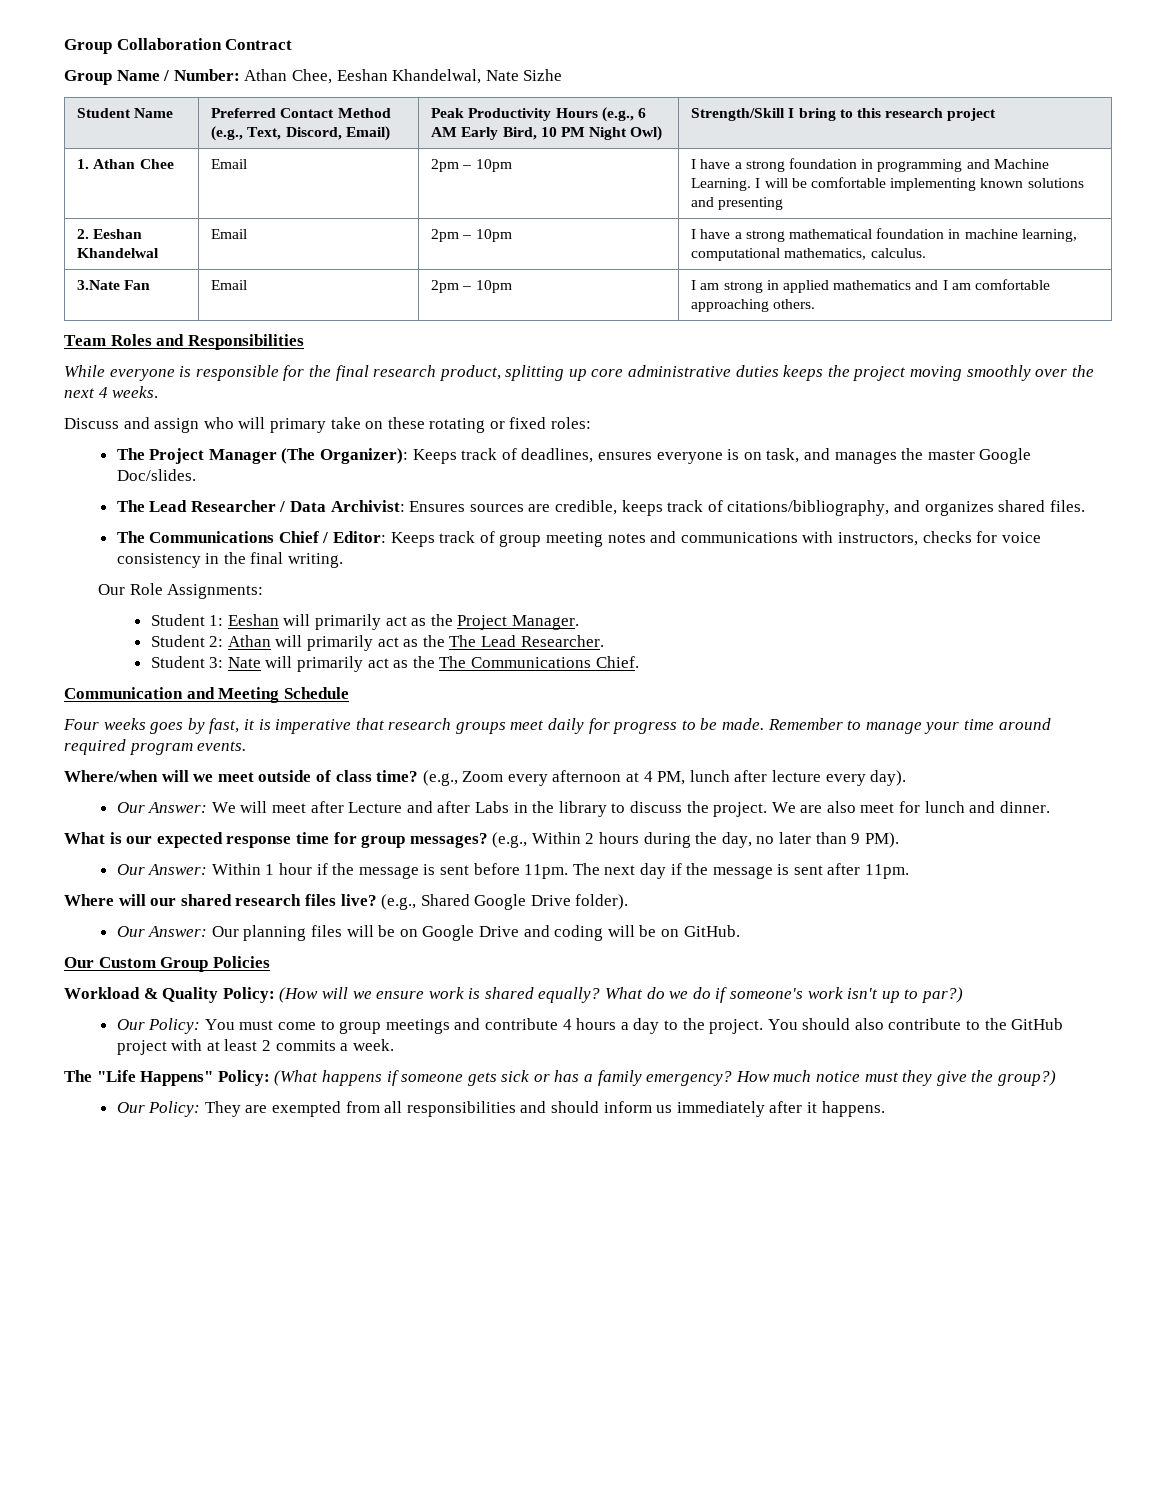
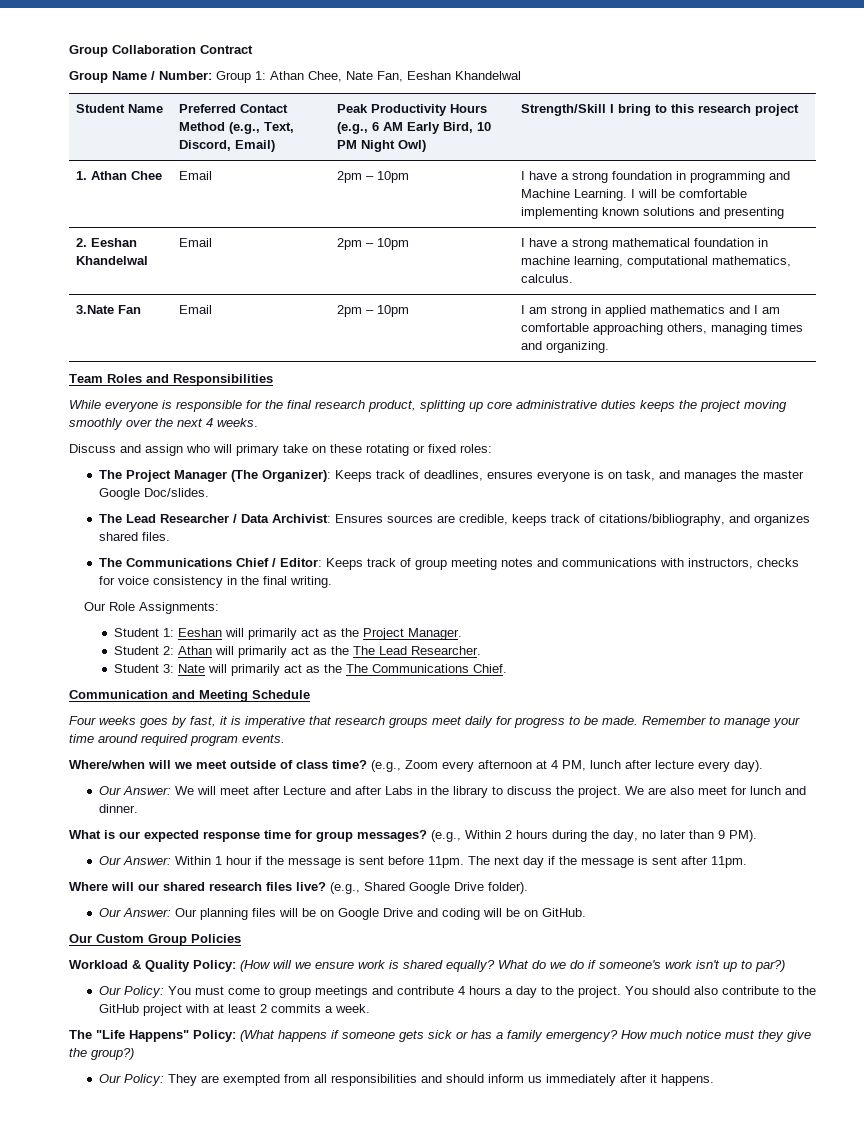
- Group Name / Number: Athan Chee, Eeshan Khandelwal, Nate Sizhe
+ Group Name / Number: Group 1: Athan Chee, Nate Fan, Eeshan Khandelwal
- 3.Nate Fan | Email | 2pm – 10pm | I am strong in applied mathematics and I am comfortable approaching others.
+ 3.Nate Fan | Email | 2pm – 10pm | I am strong in applied mathematics and I am comfortable approaching others, managing times and organizing.

